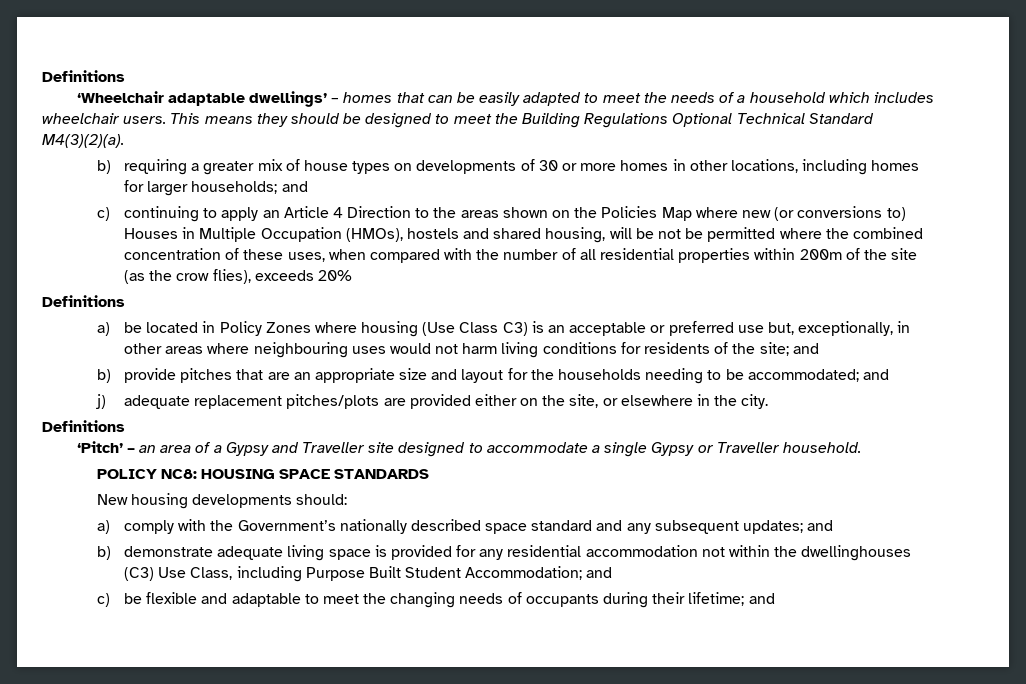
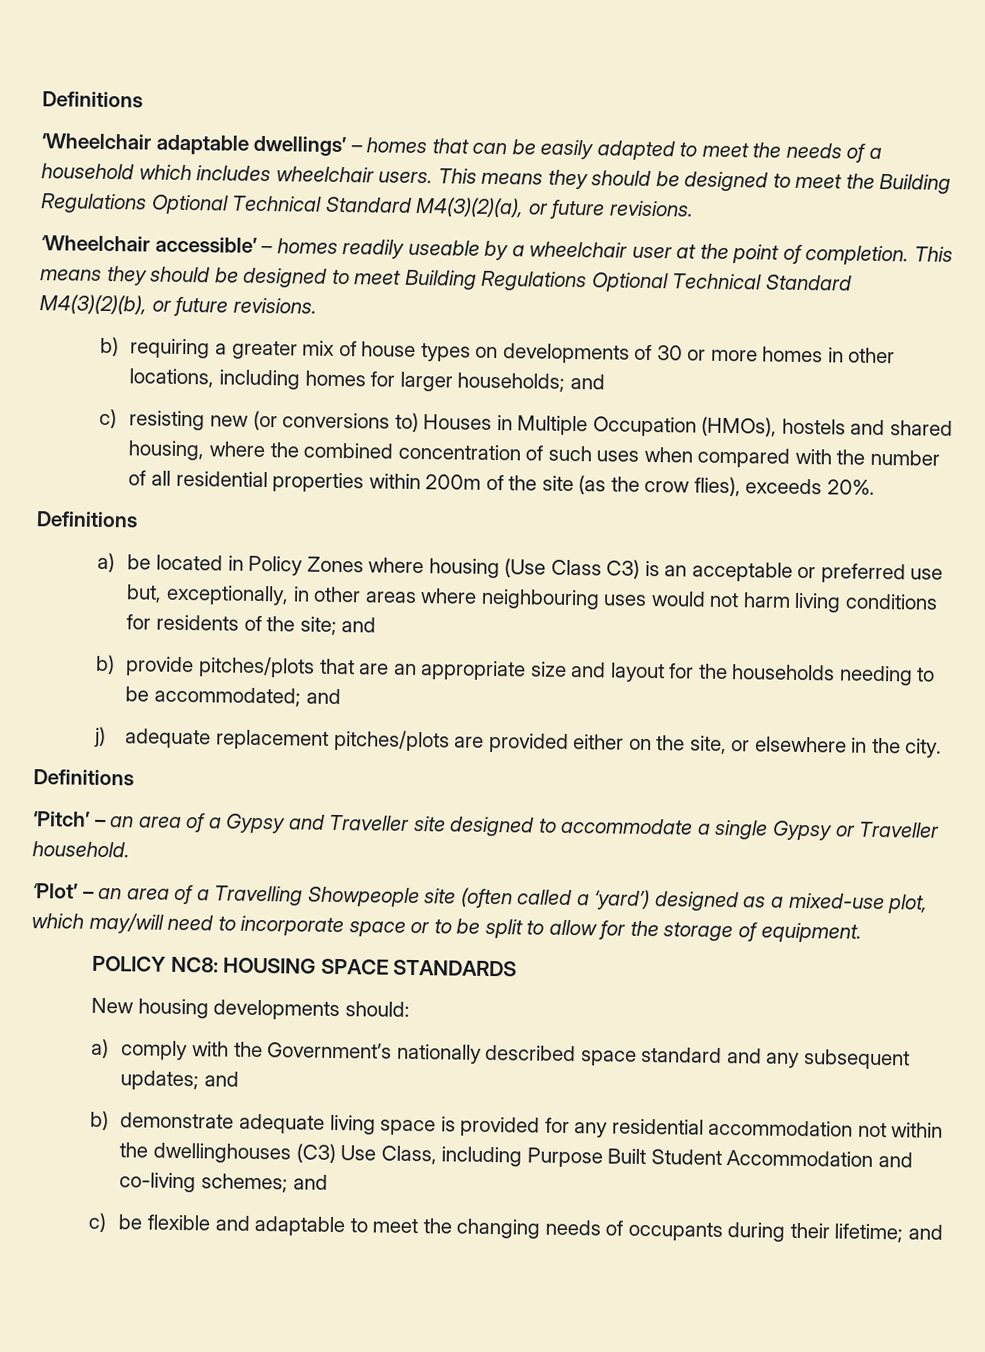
- This means they should be designed to meet the Building Regulations Optional Technical Standard M4(3)(2)(a).
+ This means they should be designed to meet the Building Regulations Optional Technical Standard M4(3)(2)(a), or future revisions.
+ ‘Wheelchair accessible’ – homes readily useable by a wheelchair user at the point of completion. This means they should be designed to meet Building Regulations Optional Technical Standard M4(3)(2)(b), or future revisions.
- c) continuing to apply an Article 4 Direction to the areas shown on the Policies Map where new (or conversions to) Houses in Multiple Occupation (HMOs), hostels and shared housing, will be not be permitted where the combined concentration of these uses, when compared with the number of all residential properties within 200m of the site (as the crow flies), exceeds 20%
+ c) resisting new (or conversions to) Houses in Multiple Occupation (HMOs), hostels and shared housing, where the combined concentration of such uses when compared with the number of all residential properties within 200m of the site (as the crow flies), exceeds 20%.
- b) provide pitches that are an appropriate size and layout for the households needing to be accommodated; and
+ b) provide pitches/plots that are an appropriate size and layout for the households needing to be accommodated; and
+ ‘Plot’ – an area of a Travelling Showpeople site (often called a ‘yard’) designed as a mixed-use plot, which may/will need to incorporate space or to be split to allow for the storage of equipment.
- b) demonstrate adequate living space is provided for any residential accommodation not within the dwellinghouses (C3) Use Class, including Purpose Built Student Accommodation; and
+ b) demonstrate adequate living space is provided for any residential accommodation not within the dwellinghouses (C3) Use Class, including Purpose Built Student Accommodation and co-living schemes; and

